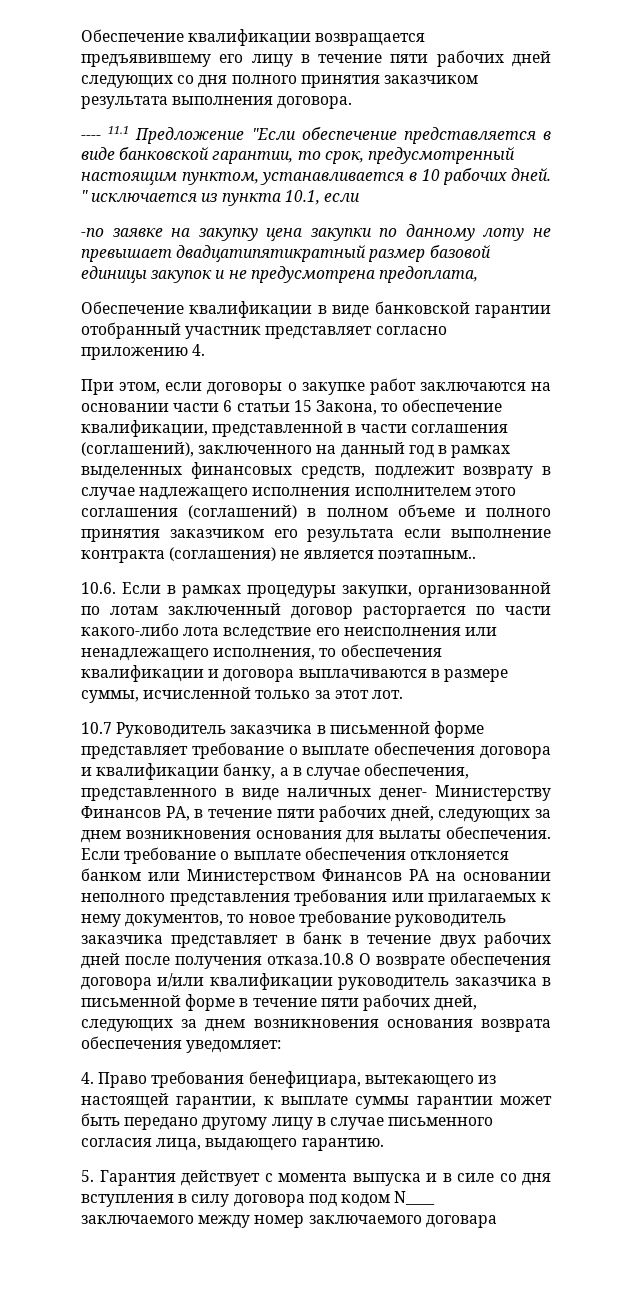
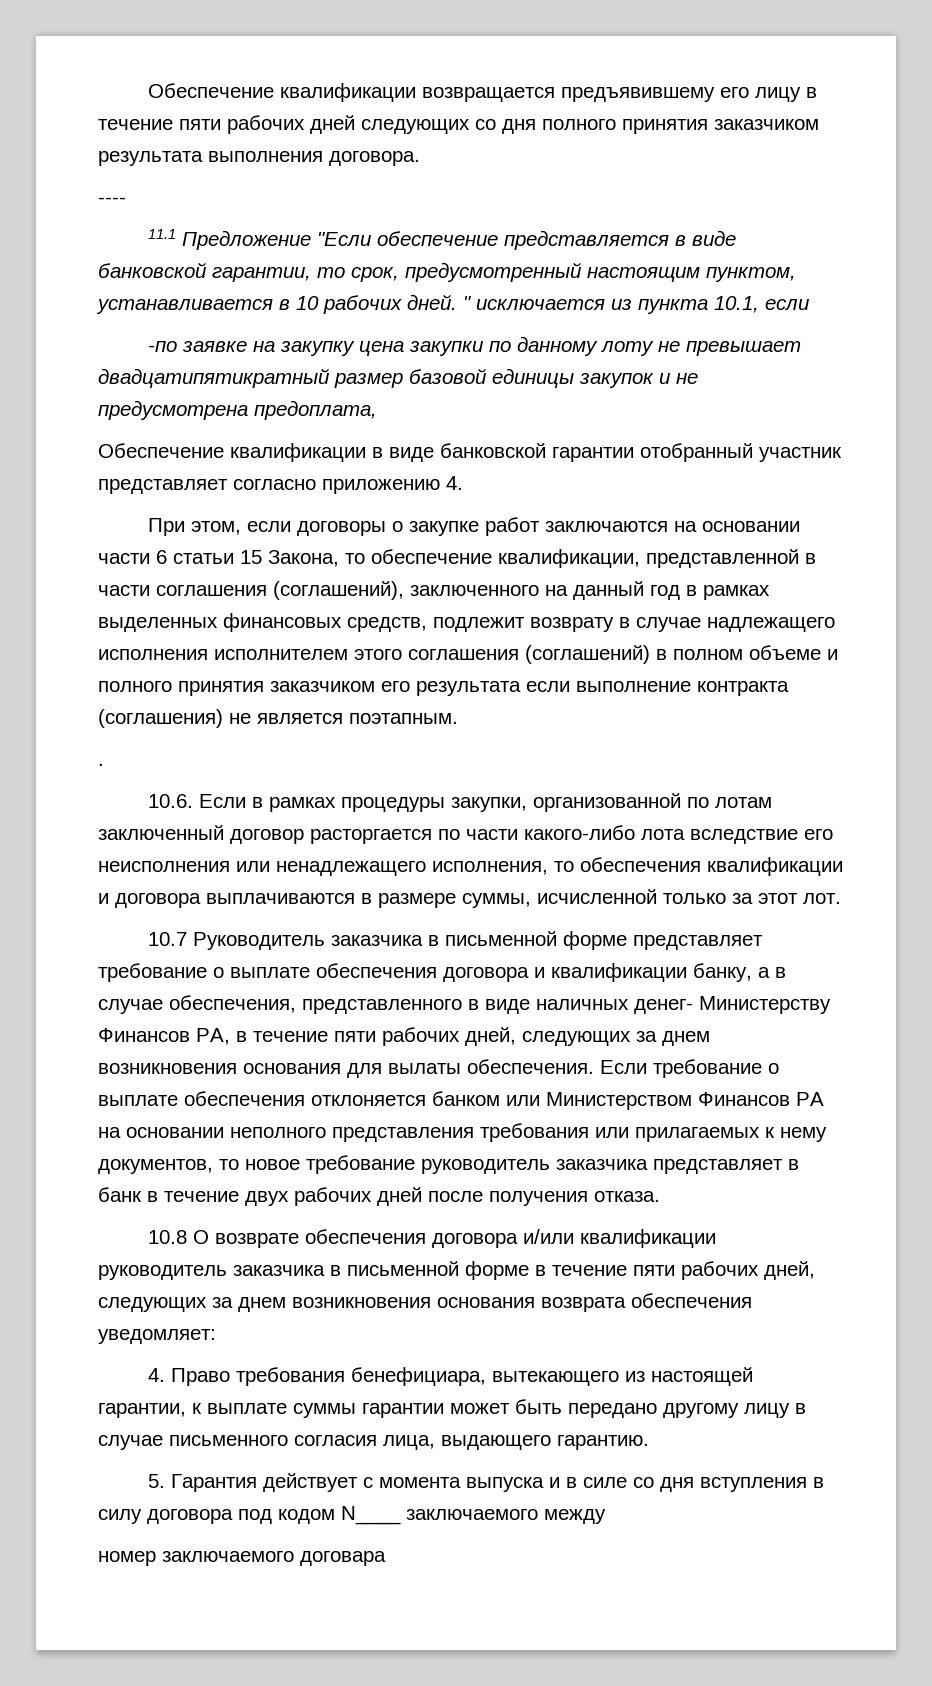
- ---- 11.1 Предложение "Если обеспечение представляется в виде банковской гарантии, то срок, предусмотренный настоящим пунктом, устанавливается в 10 рабочих дней.
+ ----
+ 11.1 Предложение "Если обеспечение представляется в виде банковской гарантии, то срок, предусмотренный настоящим пунктом, устанавливается в 10 рабочих дней.
- При этом, если договоры о закупке работ заключаются на основании части 6 статьи 15 Закона, то обеспечение квалификации, представленной в части соглашения (соглашений), заключенного на данный год в рамках выделенных финансовых средств, подлежит возврату в случае надлежащего исполнения исполнителем этого соглашения (соглашений) в полном объеме и полного принятия заказчиком его результата если выполнение контракта (соглашения) не является поэтапным..
+ При этом, если договоры о закупке работ заключаются на основании части 6 статьи 15 Закона, то обеспечение квалификации, представленной в части соглашения (соглашений), заключенного на данный год в рамках выделенных финансовых средств, подлежит возврату в случае надлежащего исполнения исполнителем этого соглашения (соглашений) в полном объеме и полного принятия заказчиком его результата если выполнение контракта (соглашения) не является поэтапным.
+ .
- Если требование о выплате обеспечения отклоняется банком или Министерством Финансов РА на основании неполного представления требования или прилагаемых к нему документов, то новое требование руководитель заказчика представляет в банк в течение двух рабочих дней после получения отказа.10.8 О возврате обеспечения договора и/или квалификации руководитель заказчика в письменной форме в течение пяти рабочих дней, следующих за днем возникновения основания возврата обеспечения уведомляет:
+ Если требование о выплате обеспечения отклоняется банком или Министерством Финансов РА на основании неполного представления требования или прилагаемых к нему документов, то новое требование руководитель заказчика представляет в банк в течение двух рабочих дней после получения отказа.
+ 10.8 О возврате обеспечения договора и/или квалификации руководитель заказчика в письменной форме в течение пяти рабочих дней, следующих за днем возникновения основания возврата обеспечения уведомляет:
- 5. Гарантия действует с момента выпуска и в силе со дня вступления в силу договора под кодом N____ заключаемого между номер заключаемого договара
+ 5. Гарантия действует с момента выпуска и в силе со дня вступления в силу договора под кодом N____ заключаемого между
+ номер заключаемого договара

